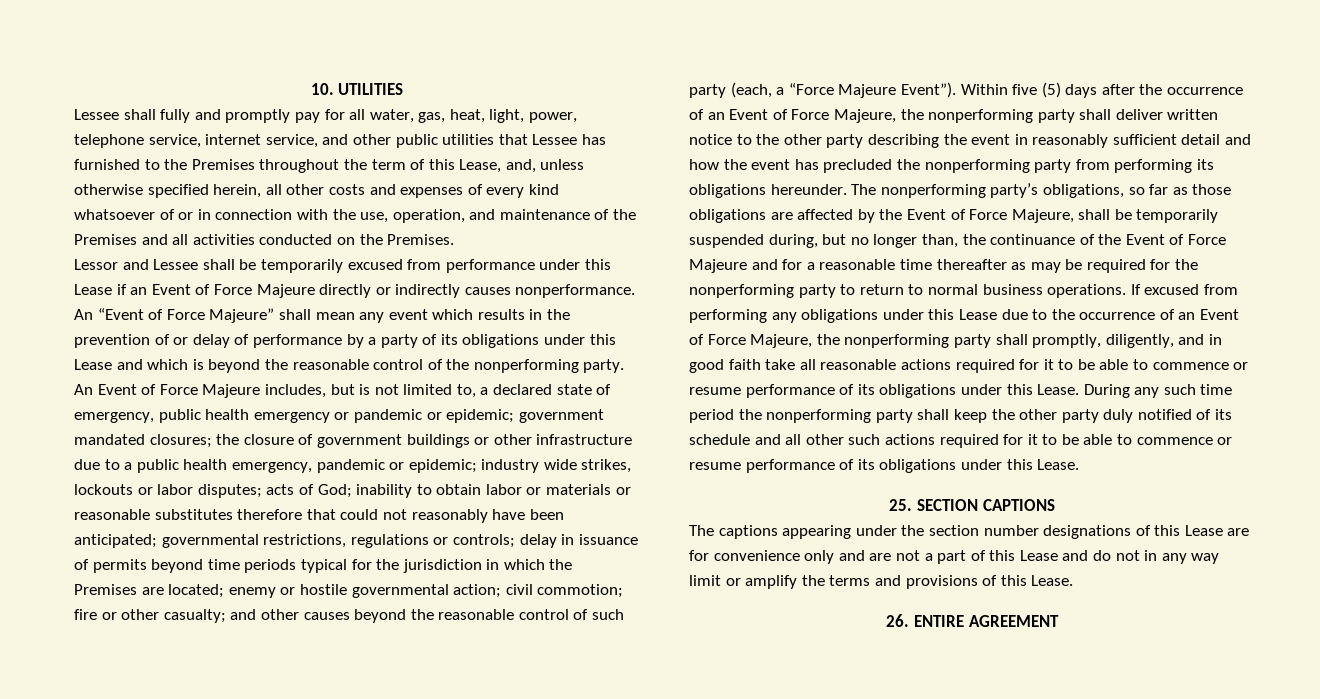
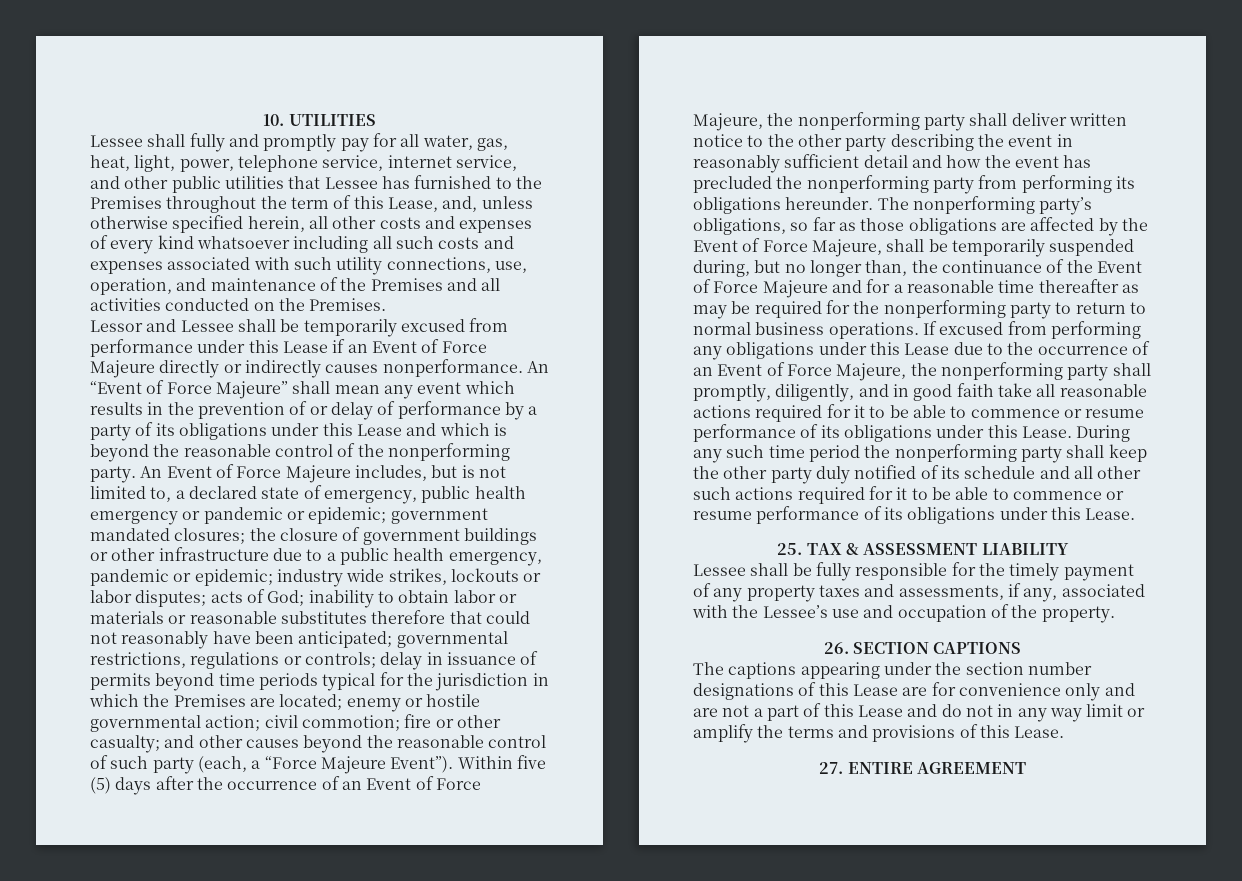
- Lessee shall fully and promptly pay for all water, gas, heat, light, power, telephone service, internet service, and other public utilities that Lessee has furnished to the Premises throughout the term of this Lease, and, unless otherwise specified herein, all other costs and expenses of every kind whatsoever of or in connection with the use, operation, and maintenance of the Premises and all activities conducted on the Premises.
+ Lessee shall fully and promptly pay for all water, gas, heat, light, power, telephone service, internet service, and other public utilities that Lessee has furnished to the Premises throughout the term of this Lease, and, unless otherwise specified herein, all other costs and expenses of every kind whatsoever including all such costs and expenses associated with such utility connections, use, operation, and maintenance of the Premises and all activities conducted on the Premises.
- 25. SECTION CAPTIONS
+ 25. TAX & ASSESSMENT LIABILITY
+ Lessee shall be fully responsible for the timely payment of any property taxes and assessments, if any, associated with the Lessee’s use and occupation of the property.
+ 26. SECTION CAPTIONS
- 26. ENTIRE AGREEMENT
+ 27. ENTIRE AGREEMENT

